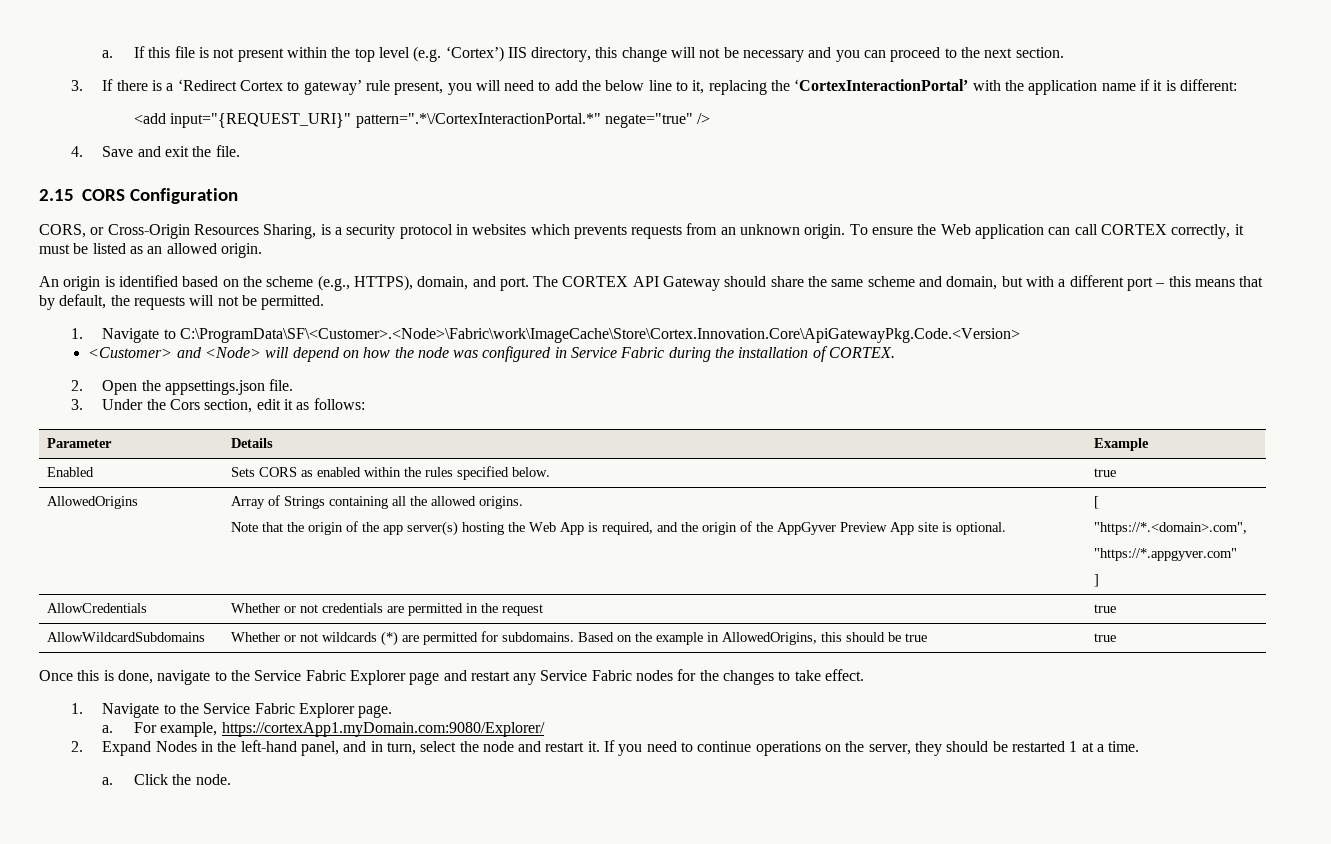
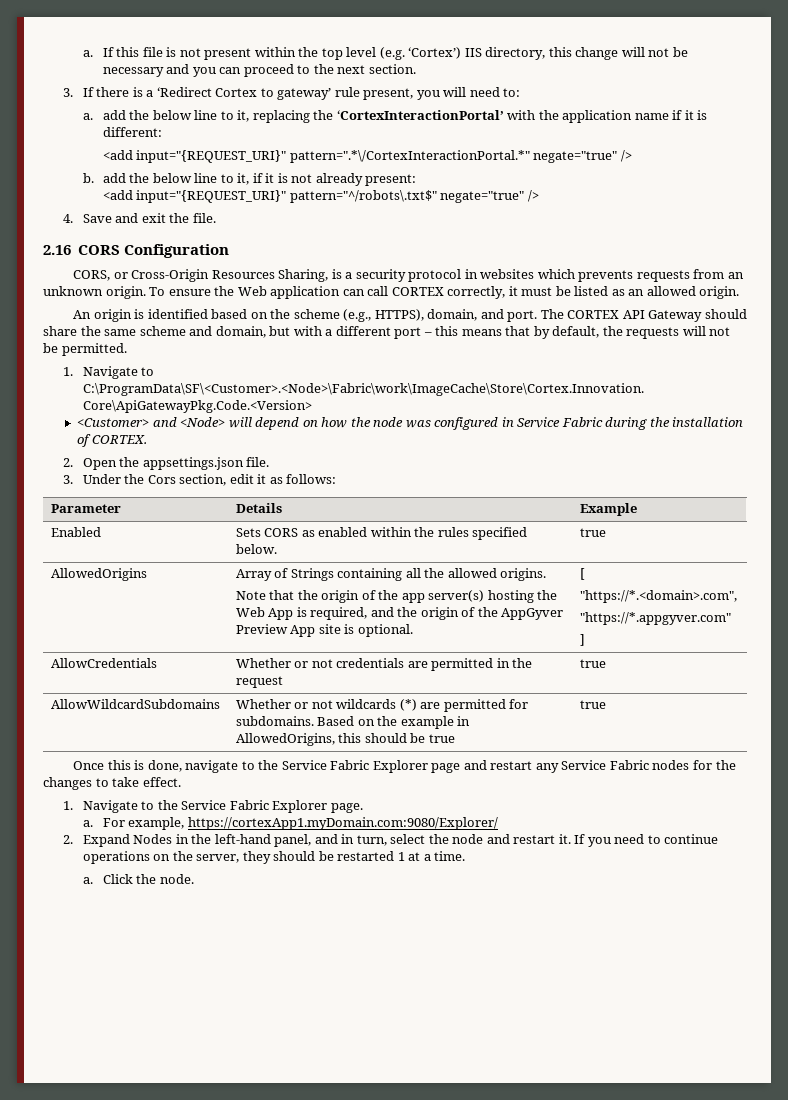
- 3. If there is a ‘Redirect Cortex to gateway’ rule present, you will need to add the below line to it, replacing the ‘CortexInteractionPortal’ with the application name if it is different:
+ 3. If there is a ‘Redirect Cortex to gateway’ rule present, you will need to:
+ a. add the below line to it, replacing the ‘CortexInteractionPortal’ with the application name if it is different:
+ b. add the below line to it, if it is not already present:
+ <add input="{REQUEST_URI}" pattern="^/robots\.txt$" negate="true" />
- 2.15 CORS Configuration
+ 2.16 CORS Configuration

